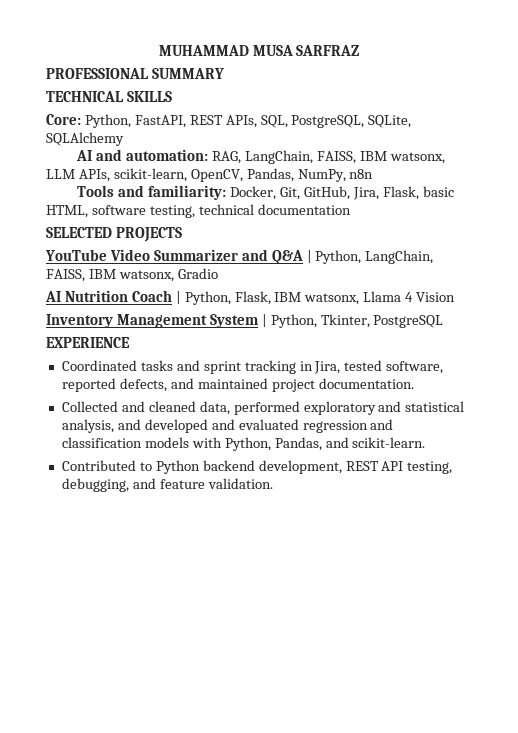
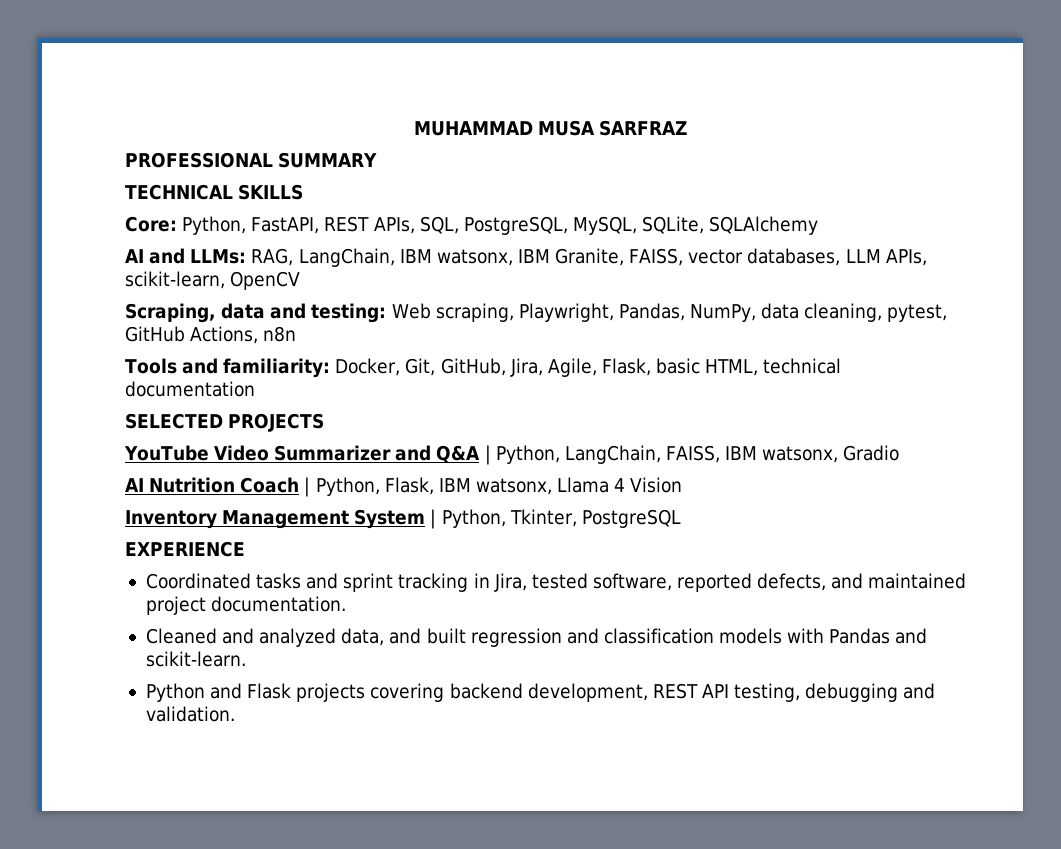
- Core: Python, FastAPI, REST APIs, SQL, PostgreSQL, SQLite, SQLAlchemy
+ Core: Python, FastAPI, REST APIs, SQL, PostgreSQL, MySQL, SQLite, SQLAlchemy
- AI and automation: RAG, LangChain, FAISS, IBM watsonx, LLM APIs, scikit-learn, OpenCV, Pandas, NumPy, n8n
+ AI and LLMs: RAG, LangChain, IBM watsonx, IBM Granite, FAISS, vector databases, LLM APIs, scikit-learn, OpenCV
+ Scraping, data and testing: Web scraping, Playwright, Pandas, NumPy, data cleaning, pytest, GitHub Actions, n8n
- Tools and familiarity: Docker, Git, GitHub, Jira, Flask, basic HTML, software testing, technical documentation
+ Tools and familiarity: Docker, Git, GitHub, Jira, Agile, Flask, basic HTML, technical documentation
- Collected and cleaned data, performed exploratory and statistical analysis, and developed and evaluated regression and classification models with Python, Pandas, and scikit-learn.
+ Cleaned and analyzed data, and built regression and classification models with Pandas and scikit-learn.
- Contributed to Python backend development, REST API testing, debugging, and feature validation.
+ Python and Flask projects covering backend development, REST API testing, debugging and validation.

